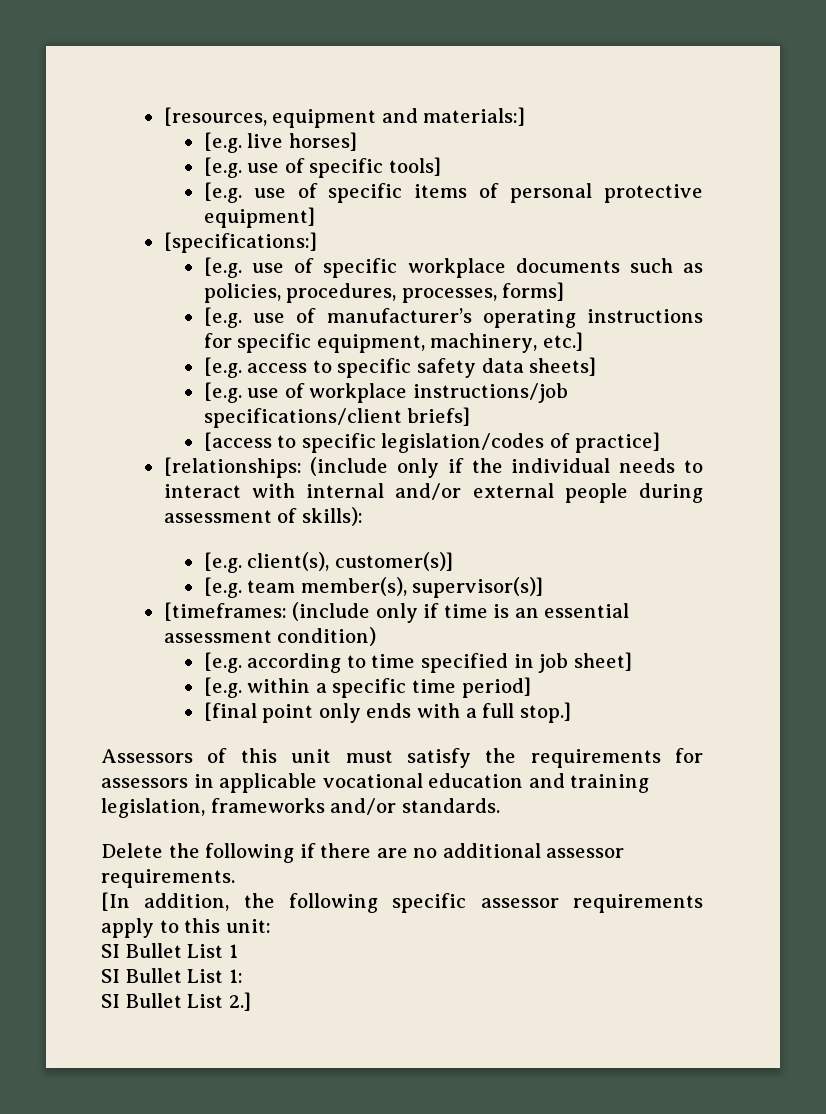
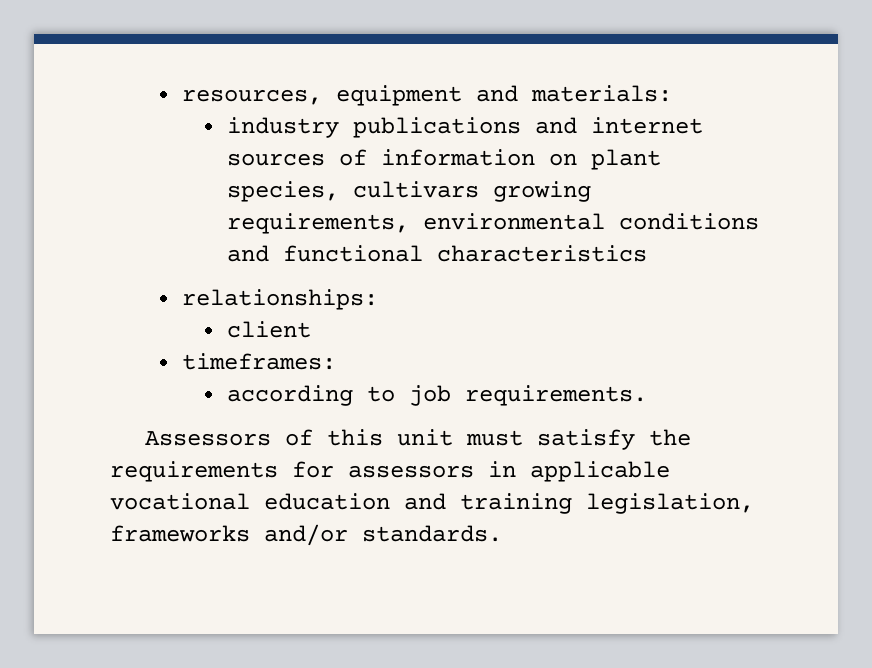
- [resources, equipment and materials:]
- [e.g. live horses]
- [e.g. use of specific tools]
- [e.g. use of specific items of personal protective equipment]
- [specifications:]
- [e.g. use of specific workplace documents such as policies, procedures, processes, forms]
- [e.g. use of manufacturer’s operating instructions for specific equipment, machinery, etc.]
- [e.g. access to specific safety data sheets]
- [e.g. use of workplace instructions/job specifications/client briefs]
- [access to specific legislation/codes of practice]
- [relationships: (include only if the individual needs to interact with internal and/or external people during assessment of skills):
- [e.g. client(s), customer(s)]
- [e.g. team member(s), supervisor(s)]
- [timeframes: (include only if time is an essential assessment condition)
- [e.g. according to time specified in job sheet]
- [e.g. within a specific time period]
- [final point only ends with a full stop.]
+ resources, equipment and materials:
+ industry publications and internet sources of information on plant species, cultivars growing requirements, environmental conditions and functional characteristics
+ relationships:
+ client
+ timeframes:
+ according to job requirements.
- Delete the following if there are no additional assessor requirements.
- [In addition, the following specific assessor requirements apply to this unit:
- SI Bullet List 1
- SI Bullet List 1:
- SI Bullet List 2.]

